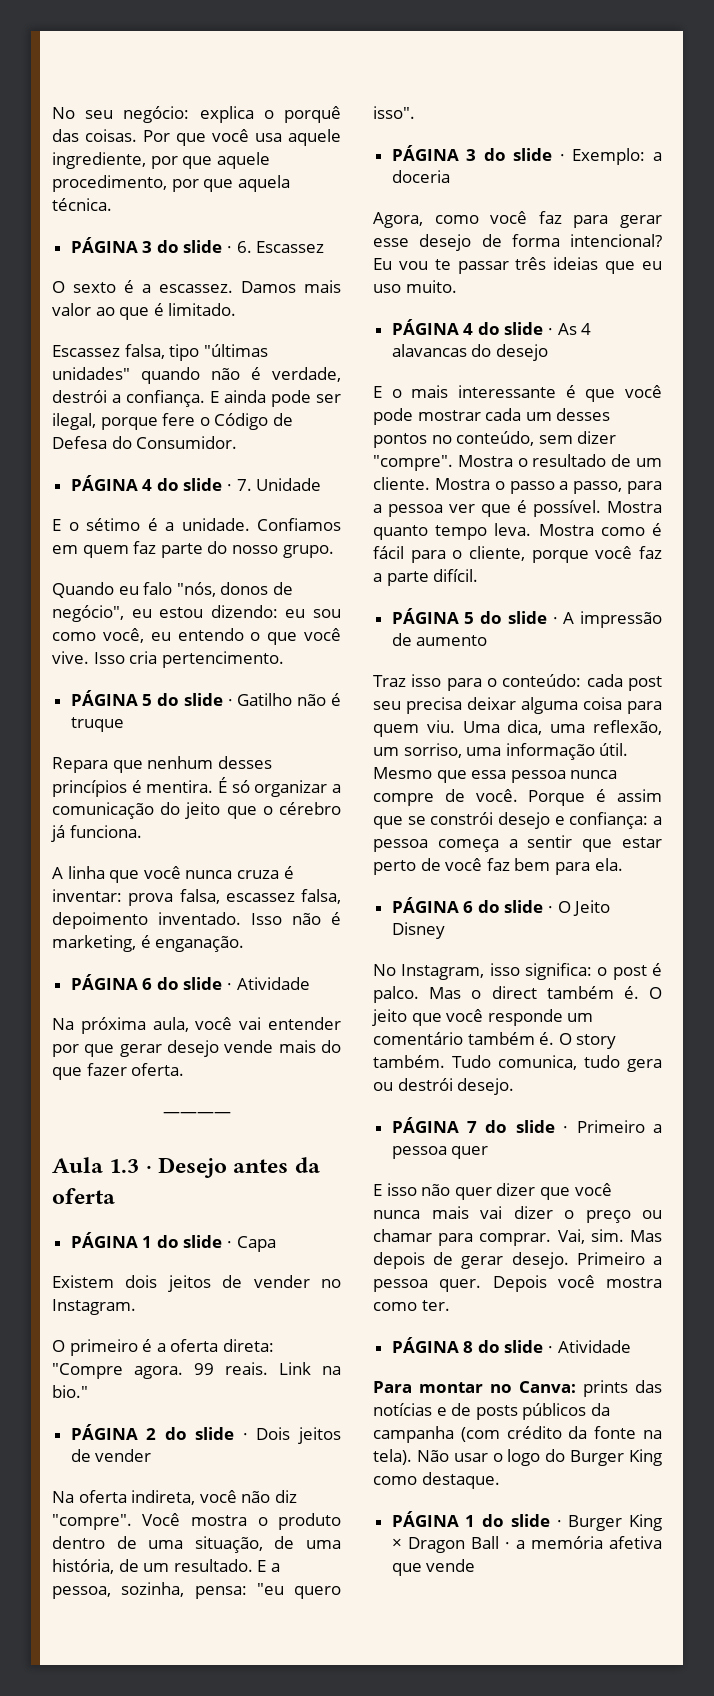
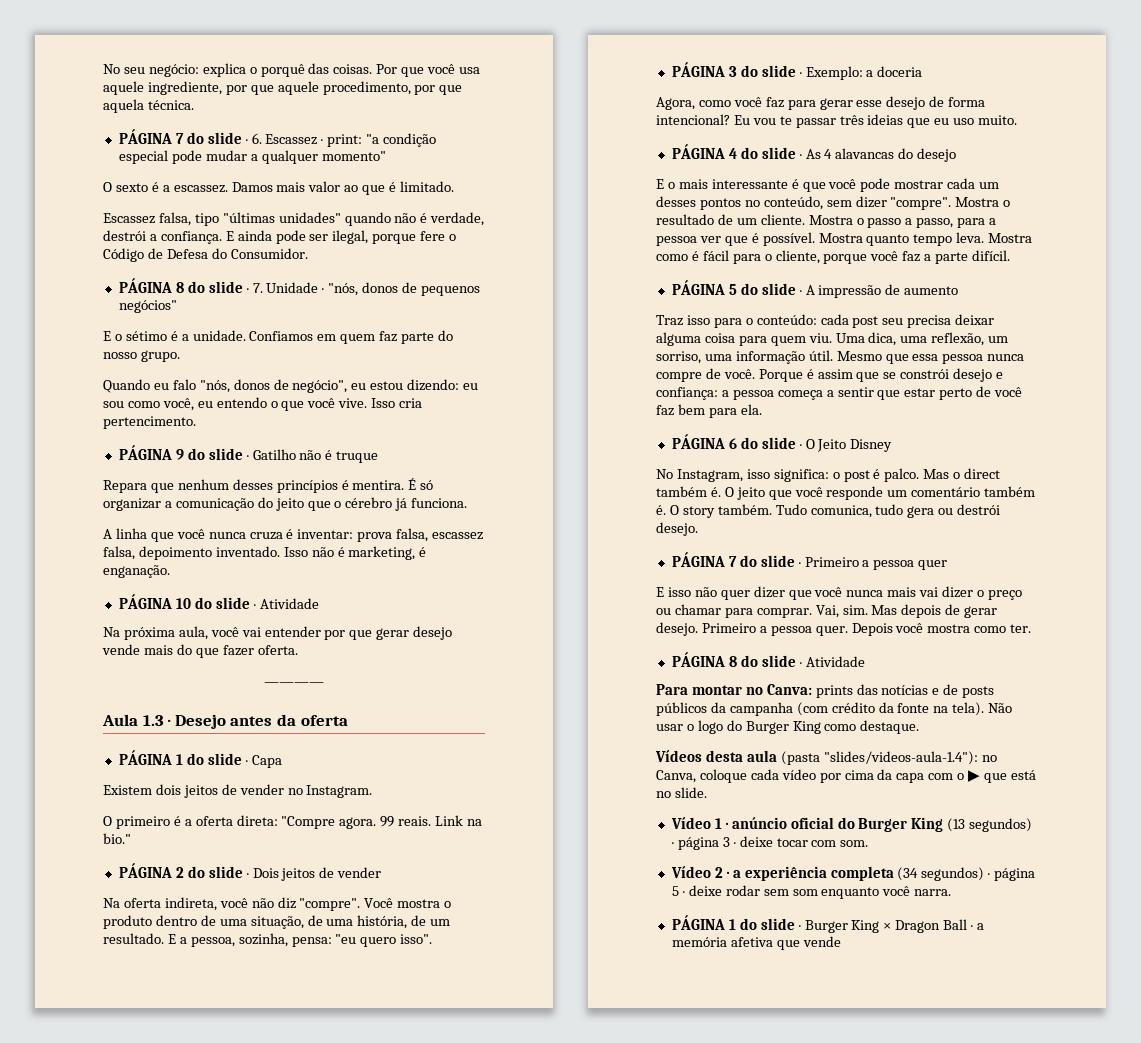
- PÁGINA 3 do slide · 6. Escassez
+ PÁGINA 7 do slide · 6. Escassez · print: "a condição especial pode mudar a qualquer momento"
- PÁGINA 4 do slide · 7. Unidade
+ PÁGINA 8 do slide · 7. Unidade · "nós, donos de pequenos negócios"
- PÁGINA 5 do slide · Gatilho não é truque
+ PÁGINA 9 do slide · Gatilho não é truque
- PÁGINA 6 do slide · Atividade
+ PÁGINA 10 do slide · Atividade
+ Vídeos desta aula (pasta "slides/videos-aula-1.4"): no Canva, coloque cada vídeo por cima da capa com o ▶ que está no slide.
+ Vídeo 1 · anúncio oficial do Burger King (13 segundos) · página 3 · deixe tocar com som.
+ Vídeo 2 · a experiência completa (34 segundos) · página 5 · deixe rodar sem som enquanto você narra.

